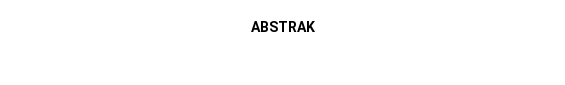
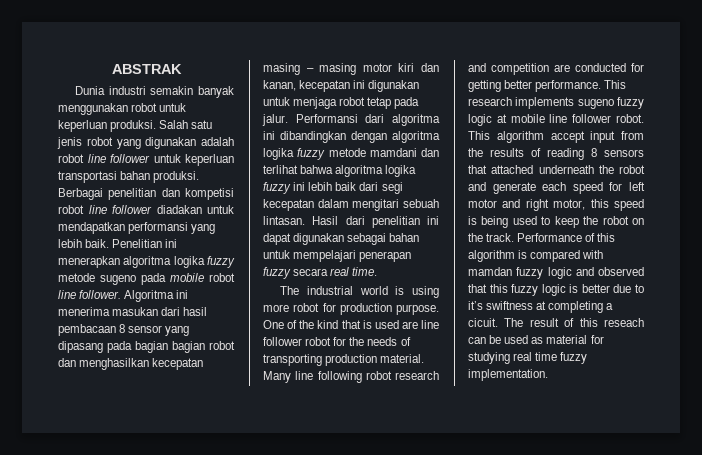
+ Dunia industri semakin banyak menggunakan robot untuk keperluan produksi. Salah satu jenis robot yang digunakan adalah robot line follower untuk keperluan transportasi bahan produksi. Berbagai penelitian dan kompetisi robot line follower diadakan untuk mendapatkan performansi yang lebih baik. Penelitian ini menerapkan algoritma logika fuzzy metode sugeno pada mobile robot line follower. Algoritma ini menerima masukan dari hasil pembacaan 8 sensor yang dipasang pada bagian bagian robot dan menghasilkan kecepatan masing – masing motor kiri dan kanan, kecepatan ini digunakan untuk menjaga robot tetap pada jalur. Performansi dari algoritma ini dibandingkan dengan algoritma logika fuzzy metode mamdani dan terlihat bahwa algoritma logika fuzzy ini lebih baik dari segi kecepatan dalam mengitari sebuah lintasan. Hasil dari penelitian ini dapat digunakan sebagai bahan untuk mempelajari penerapan fuzzy secara real time.
+ The industrial world is using more robot for production purpose. One of the kind that is used are line follower robot for the needs of transporting production material. Many line following robot research and competition are conducted for getting better performance. This research implements sugeno fuzzy logic at mobile line follower robot. This algorithm accept input from the results of reading 8 sensors that attached underneath the robot and generate each speed for left motor and right motor, this speed is being used to keep the robot on the track. Performance of this algorithm is compared with mamdan fuzzy logic and observed that this fuzzy logic is better due to it’s swiftness at completing a cicuit. The result of this reseach can be used as material for studying real time fuzzy implementation.

